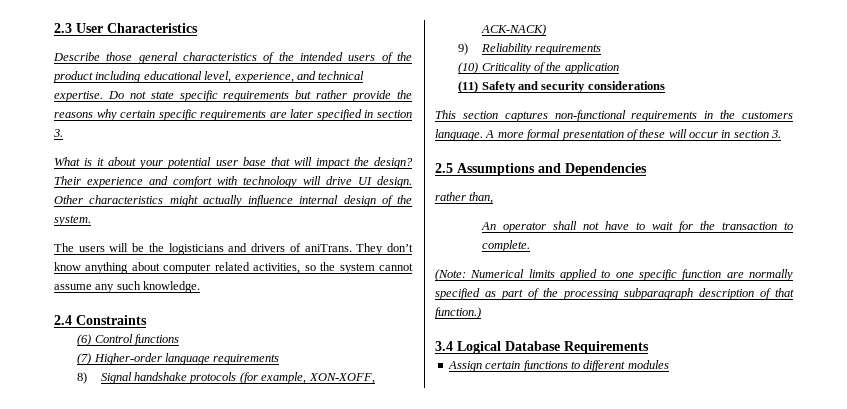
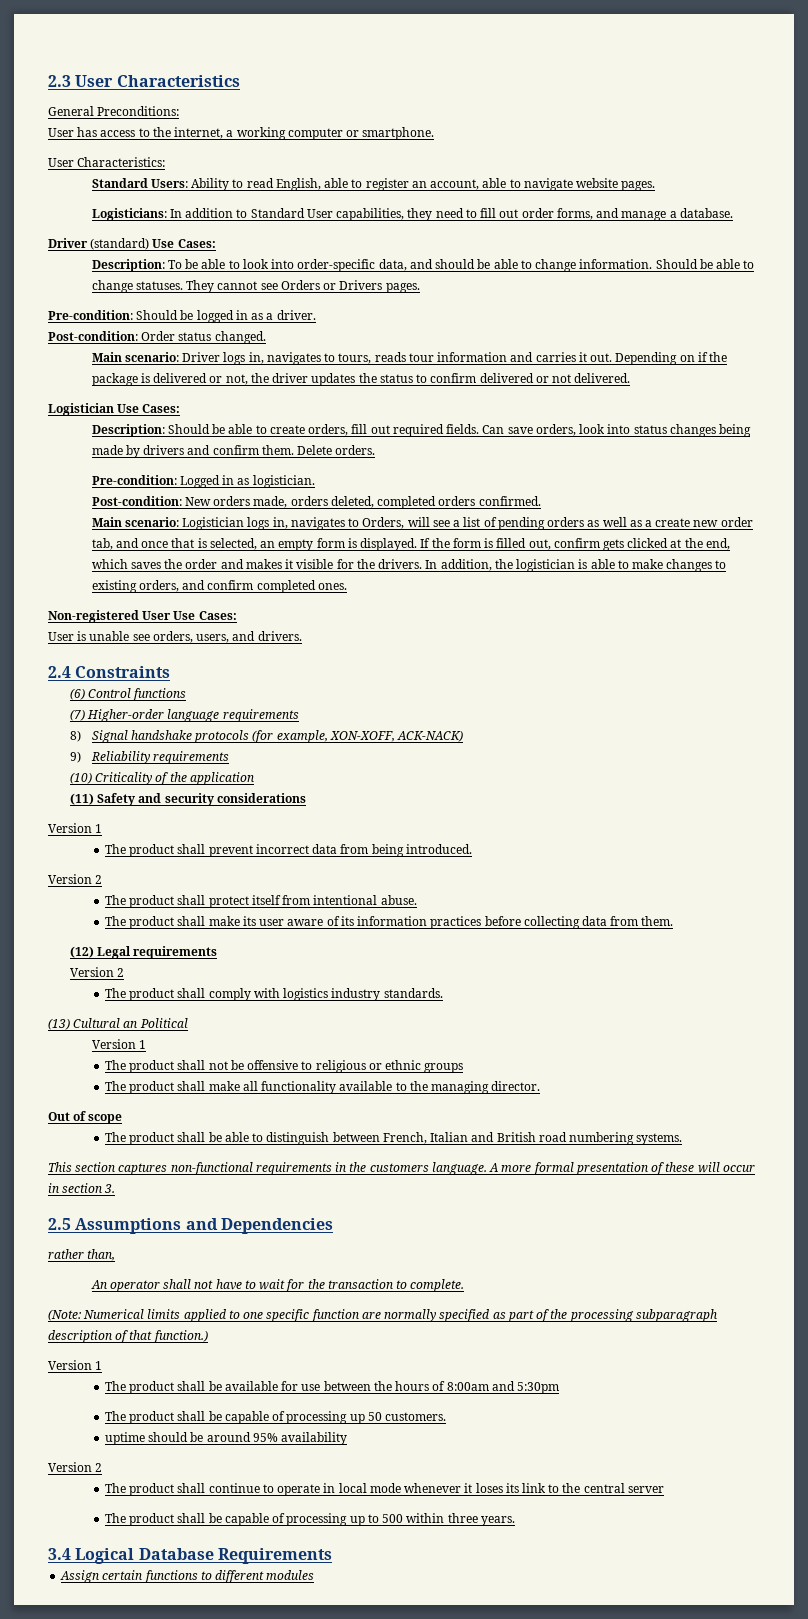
- Describe those general characteristics of the intended users of the product including educational level, experience, and technical expertise. Do not state specific requirements but rather provide the reasons why certain specific requirements are later specified in section 3.
- What is it about your potential user base that will impact the design? Their experience and comfort with technology will drive UI design. Other characteristics might actually influence internal design of the system.
- The users will be the logisticians and drivers of aniTrans. They don’t know anything about computer related activities, so the system cannot assume any such knowledge.
+ General Preconditions:
+ User has access to the internet, a working computer or smartphone.
+ User Characteristics:
+ Standard Users: Ability to read English, able to register an account, able to navigate website pages.
+ Logisticians: In addition to Standard User capabilities, they need to fill out order forms, and manage a database.
+ Driver (standard) Use Cases:
+ Description: To be able to look into order-specific data, and should be able to change information. Should be able to change statuses. They cannot see Orders or Drivers pages.
+ Pre-condition: Should be logged in as a driver.
+ Post-condition: Order status changed.
+ Main scenario: Driver logs in, navigates to tours, reads tour information and carries it out. Depending on if the package is delivered or not, the driver updates the status to confirm delivered or not delivered.
+ Logistician Use Cases:
+ Description: Should be able to create orders, fill out required fields. Can save orders, look into status changes being made by drivers and confirm them. Delete orders.
+ Pre-condition: Logged in as logistician.
+ Post-condition: New orders made, orders deleted, completed orders confirmed.
+ Main scenario: Logistician logs in, navigates to Orders, will see a list of pending orders as well as a create new order tab, and once that is selected, an empty form is displayed. If the form is filled out, confirm gets clicked at the end, which saves the order and makes it visible for the drivers. In addition, the logistician is able to make changes to existing orders, and confirm completed ones.
+ Non-registered User Use Cases:
+ User is unable see orders, users, and drivers.
  (11) Safety and security considerations
+ Version 1
+ The product shall prevent incorrect data from being introduced.
+ Version 2
+ The product shall protect itself from intentional abuse.
+ The product shall make its user aware of its information practices before collecting data from them.
+ (12) Legal requirements
+ Version 2
+ The product shall comply with logistics industry standards.
+ (13) Cultural an Political
+ Version 1
+ The product shall not be offensive to religious or ethnic groups
+ The product shall make all functionality available to the managing director.
+ Out of scope
+ The product shall be able to distinguish between French, Italian and British road numbering systems.
  (Note: Numerical limits applied to one specific function are normally specified as part of the processing subparagraph description of that function.)
+ Version 1
+ The product shall be available for use between the hours of 8:00am and 5:30pm
+ The product shall be capable of processing up 50 customers.
+ uptime should be around 95% availability
+ Version 2
+ The product shall continue to operate in local mode whenever it loses its link to the central server
+ The product shall be capable of processing up to 500 within three years.

